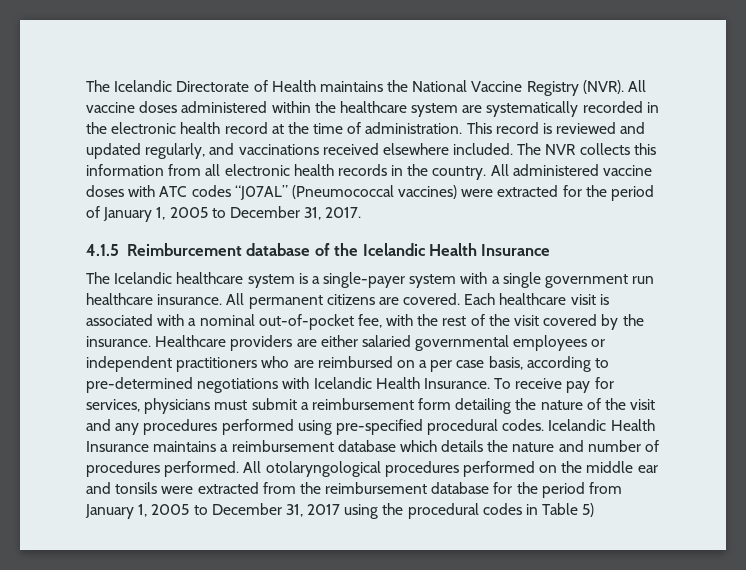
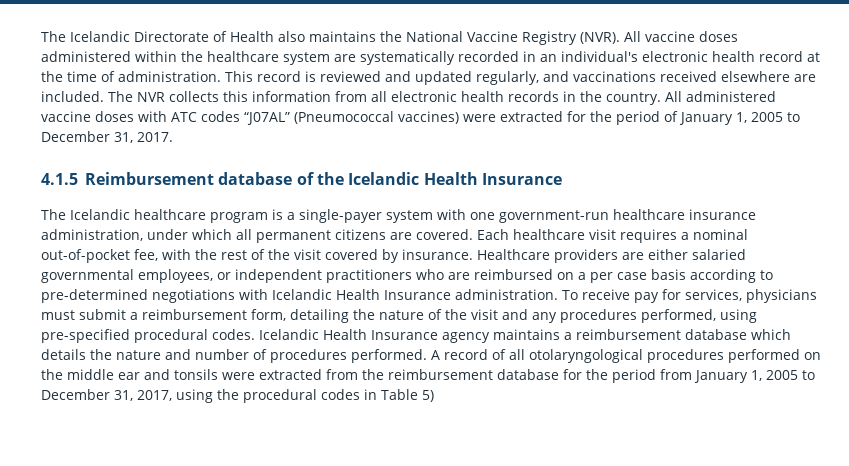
- The Icelandic Directorate of Health maintains the National Vaccine Registry (NVR).
+ The Icelandic Directorate of Health also maintains the National Vaccine Registry (NVR).
- All vaccine doses administered within the healthcare system are systematically recorded in the electronic health record at the time of administration.
+ All vaccine doses administered within the healthcare system are systematically recorded in an individual's electronic health record at the time of administration.
- This record is reviewed and updated regularly, and vaccinations received elsewhere included.
+ This record is reviewed and updated regularly, and vaccinations received elsewhere are included.
- 4.1.5 Reimburcement database of the Icelandic Health Insurance
+ 4.1.5 Reimbursement database of the Icelandic Health Insurance
- The Icelandic healthcare system is a single-payer system with a single government run healthcare insurance. All permanent citizens are covered.
+ The Icelandic healthcare program is a single-payer system with one government-run healthcare insurance administration, under which all permanent citizens are covered.
- Each healthcare visit is associated with a nominal out-of-pocket fee, with the rest of the visit covered by the insurance.
+ Each healthcare visit requires a nominal out-of-pocket fee, with the rest of the visit covered by insurance.
- Healthcare providers are either salaried governmental employees or independent practitioners who are reimbursed on a per case basis, according to pre-determined negotiations with Icelandic Health Insurance.
+ Healthcare providers are either salaried governmental employees, or independent practitioners who are reimbursed on a per case basis according to pre-determined negotiations with Icelandic Health Insurance administration.
- To receive pay for services, physicians must submit a reimbursement form detailing the nature of the visit and any procedures performed using pre-specified procedural codes.
+ To receive pay for services, physicians must submit a reimbursement form, detailing the nature of the visit and any procedures performed, using pre-specified procedural codes.
- Icelandic Health Insurance maintains a reimbursement database which details the nature and number of procedures performed.
+ Icelandic Health Insurance agency maintains a reimbursement database which details the nature and number of procedures performed.
- All otolaryngological procedures performed on the middle ear and tonsils were extracted from the reimbursement database for the period from January 1, 2005 to December 31, 2017 using the procedural codes in Table 5)
+ A record of all otolaryngological procedures performed on the middle ear and tonsils were extracted from the reimbursement database for the period from January 1, 2005 to December 31, 2017, using the procedural codes in Table 5)

